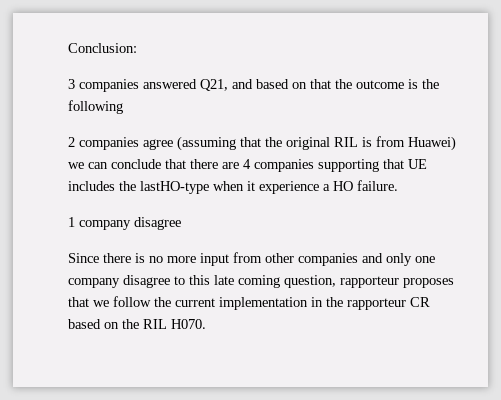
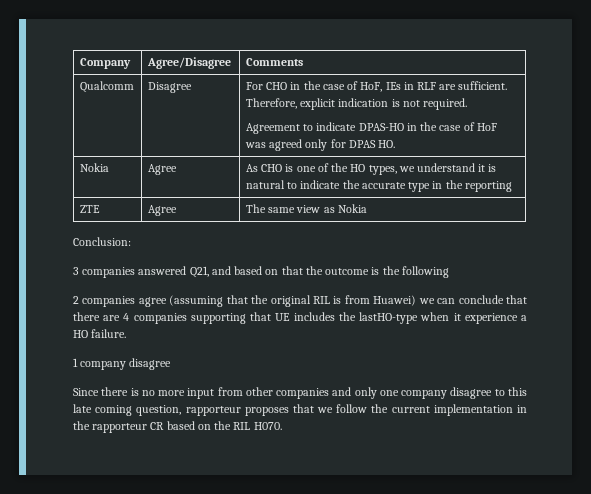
+ Company | Agree/Disagree | Comments
+ Qualcomm | Disagree | For CHO in the case of HoF, IEs in RLF are sufficient. Therefore, explicit indication is not required.
+ Agreement to indicate DPAS-HO in the case of HoF was agreed only for DPAS HO.
+ Nokia | Agree | As CHO is one of the HO types, we understand it is natural to indicate the accurate type in the reporting
+ ZTE | Agree | The same view as Nokia

